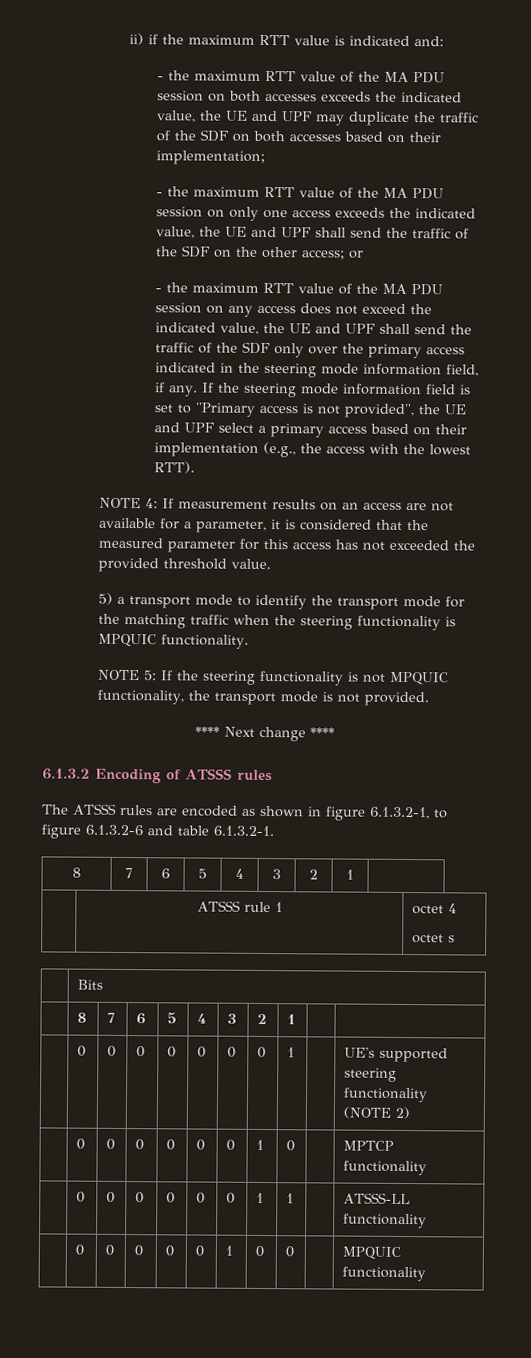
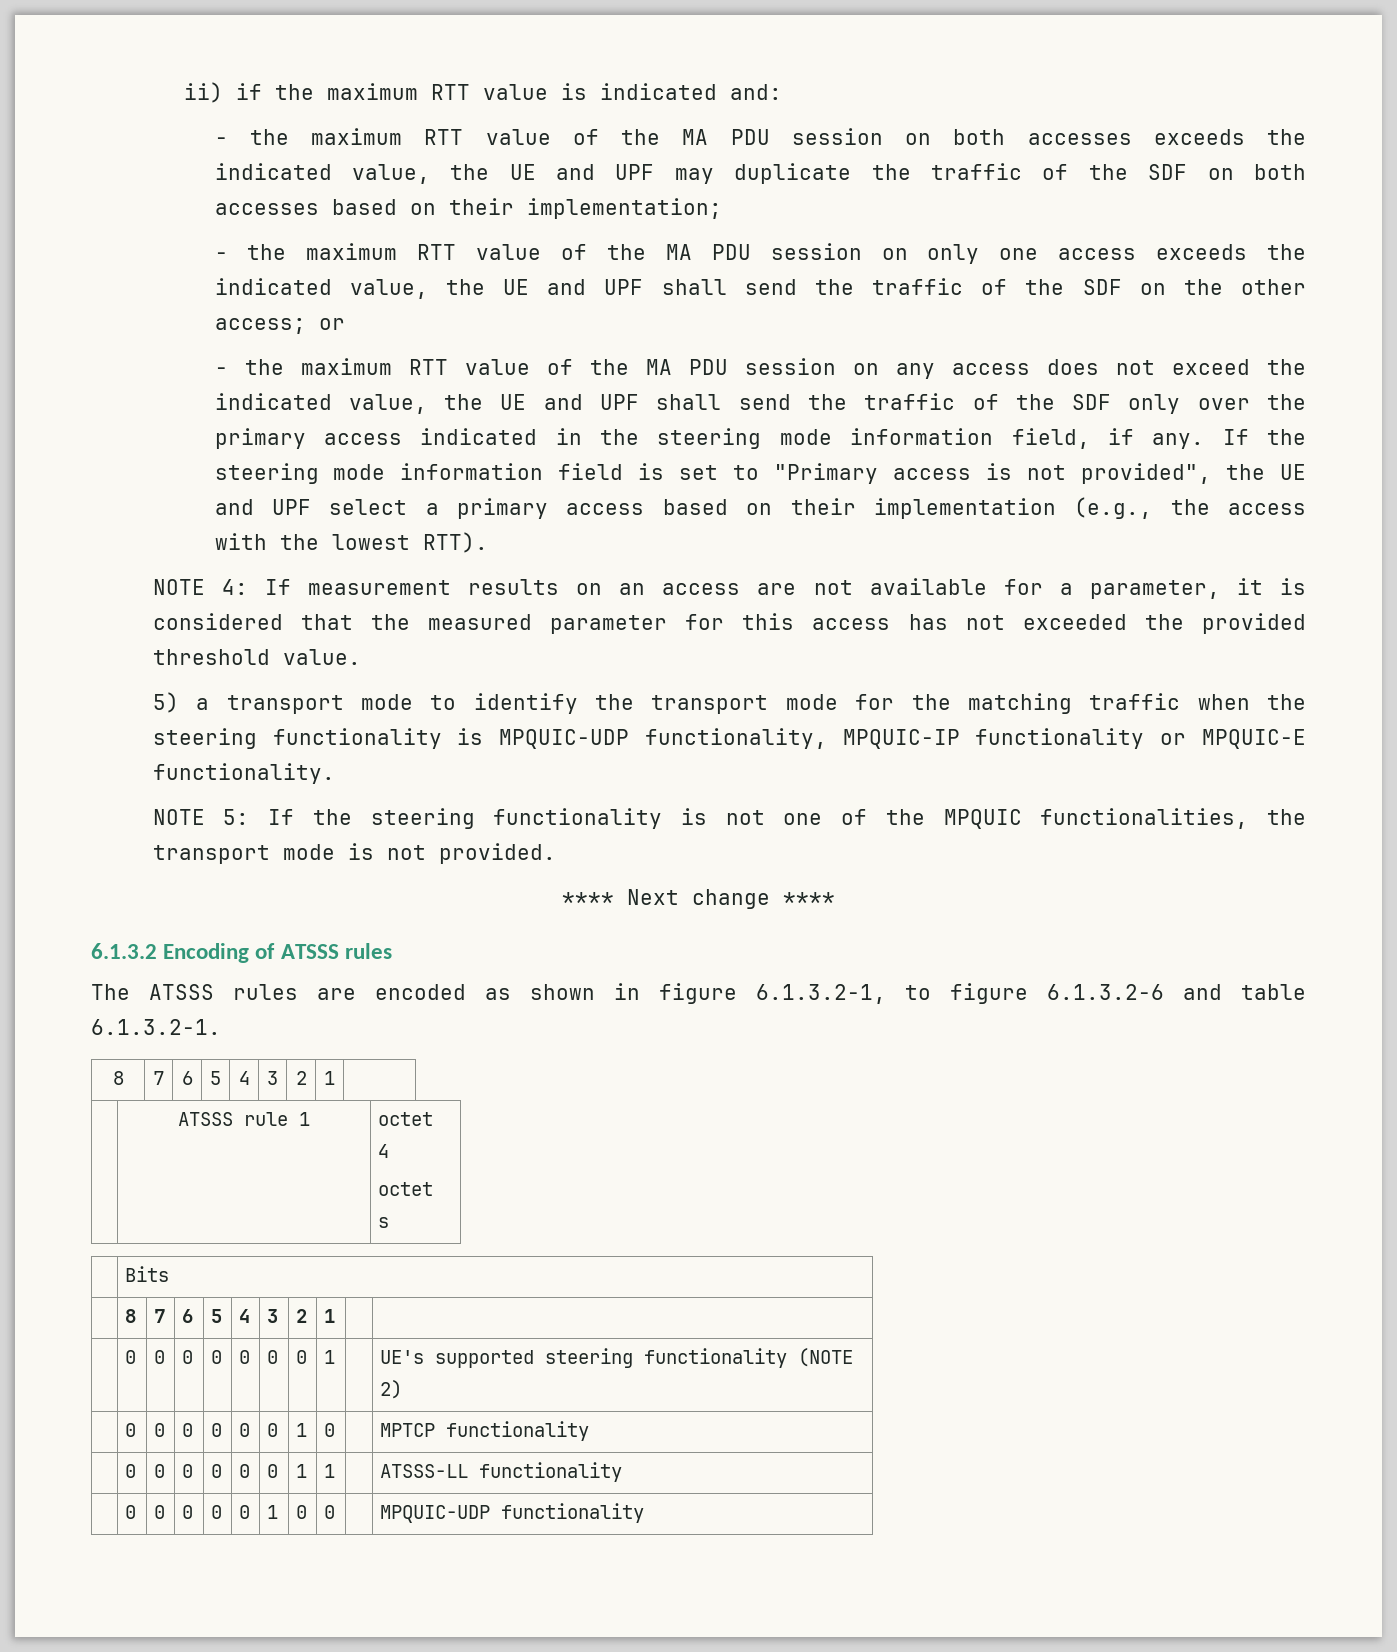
- 5) a transport mode to identify the transport mode for the matching traffic when the steering functionality is MPQUIC functionality.
+ 5) a transport mode to identify the transport mode for the matching traffic when the steering functionality is MPQUIC-UDP functionality, MPQUIC-IP functionality or MPQUIC-E functionality.
- NOTE 5: If the steering functionality is not MPQUIC functionality, the transport mode is not provided.
+ NOTE 5: If the steering functionality is not one of the MPQUIC functionalities, the transport mode is not provided.
- | 0 | 0 | 0 | 0 | 0 | 1 | 0 | 0 | | MPQUIC functionality
+ | 0 | 0 | 0 | 0 | 0 | 1 | 0 | 0 | | MPQUIC-UDP functionality

